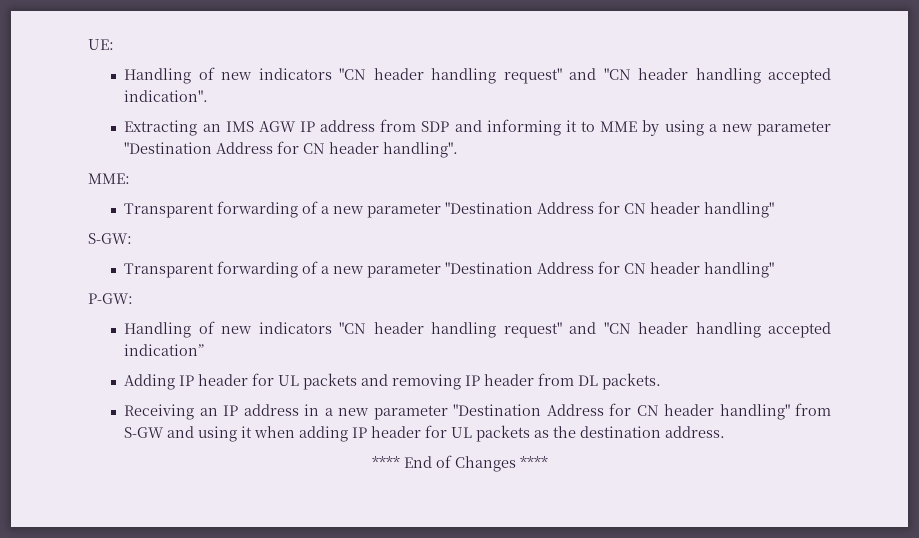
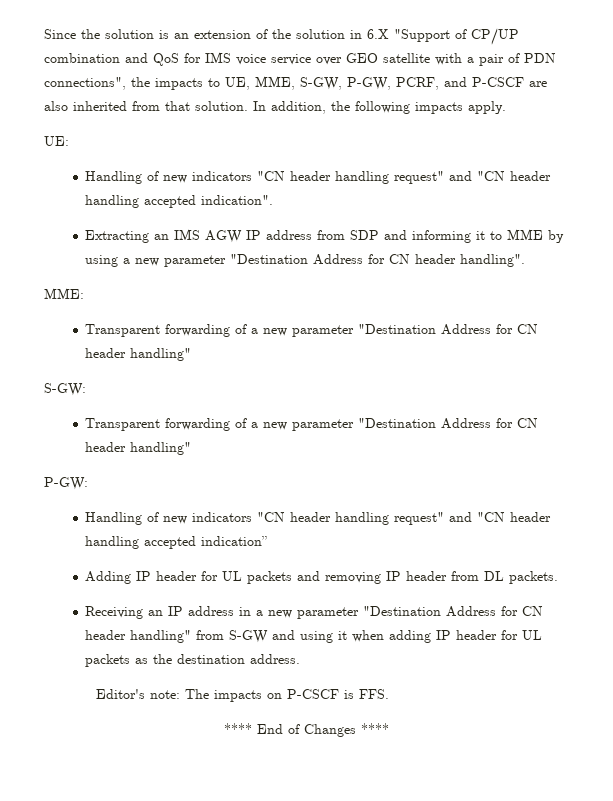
+ Since the solution is an extension of the solution in 6.X "Support of CP/UP combination and QoS for IMS voice service over GEO satellite with a pair of PDN connections", the impacts to UE, MME, S-GW, P-GW, PCRF, and P-CSCF are also inherited from that solution. In addition, the following impacts apply.
+ Editor's note: The impacts on P-CSCF is FFS.

